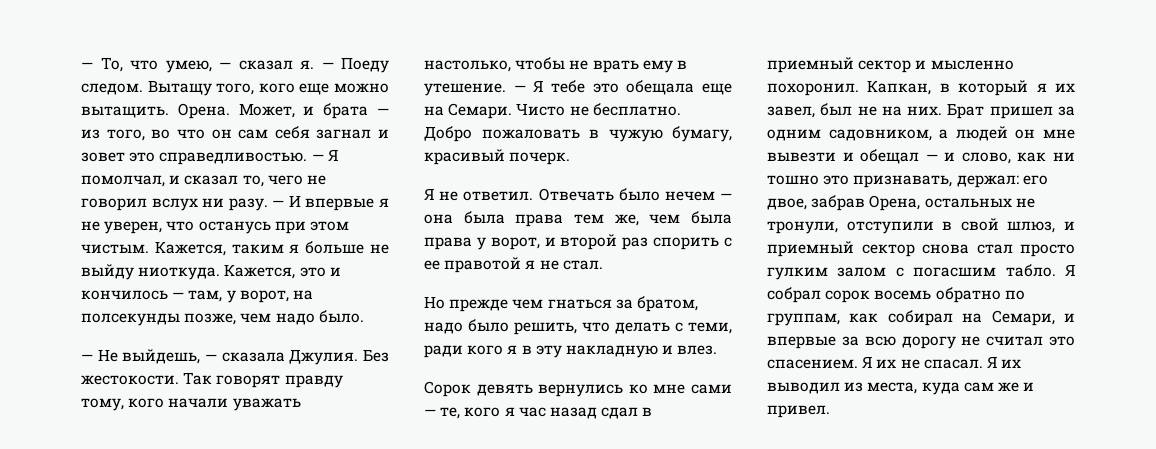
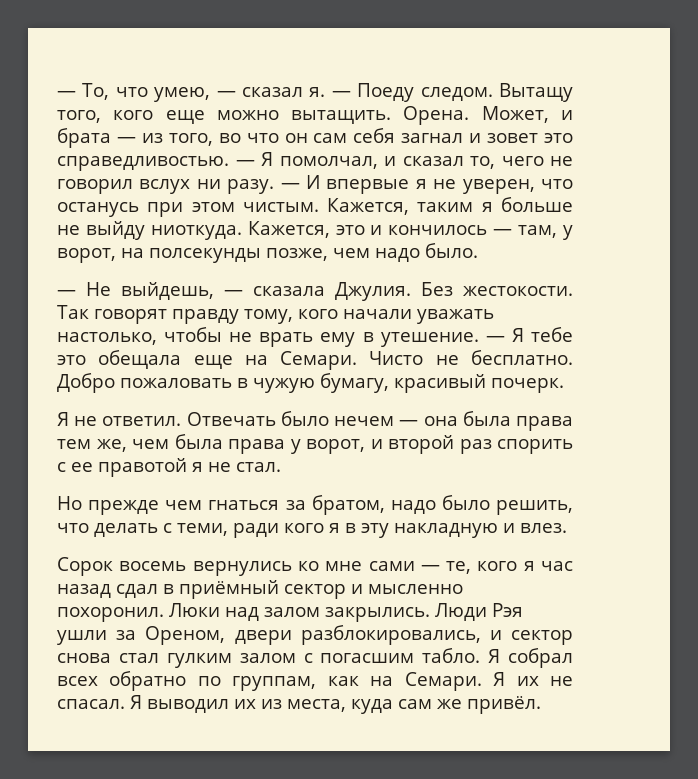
- Сорок девять вернулись ко мне сами — те, кого я час назад сдал в приемный сектор и мысленно похоронил.
+ Сорок восемь вернулись ко мне сами — те, кого я час назад сдал в приёмный сектор и мысленно похоронил.
- Капкан, в который я их завел, был не на них. Брат пришел за одним садовником, а людей он мне вывезти и обещал — и слово, как ни тошно это признавать, держал: его двое, забрав Орена, остальных не тронули, отступили в свой шлюз, и приемный сектор снова стал просто гулким залом с погасшим табло.
+ Люки над залом закрылись. Люди Рэя ушли за Ореном, двери разблокировались, и сектор снова стал гулким залом с погасшим табло.
- Я собрал сорок восемь обратно по группам, как собирал на Семари, и впервые за всю дорогу не считал это спасением.
+ Я собрал всех обратно по группам, как на Семари.
- Я их выводил из места, куда сам же и привел.
+ Я выводил их из места, куда сам же привёл.

